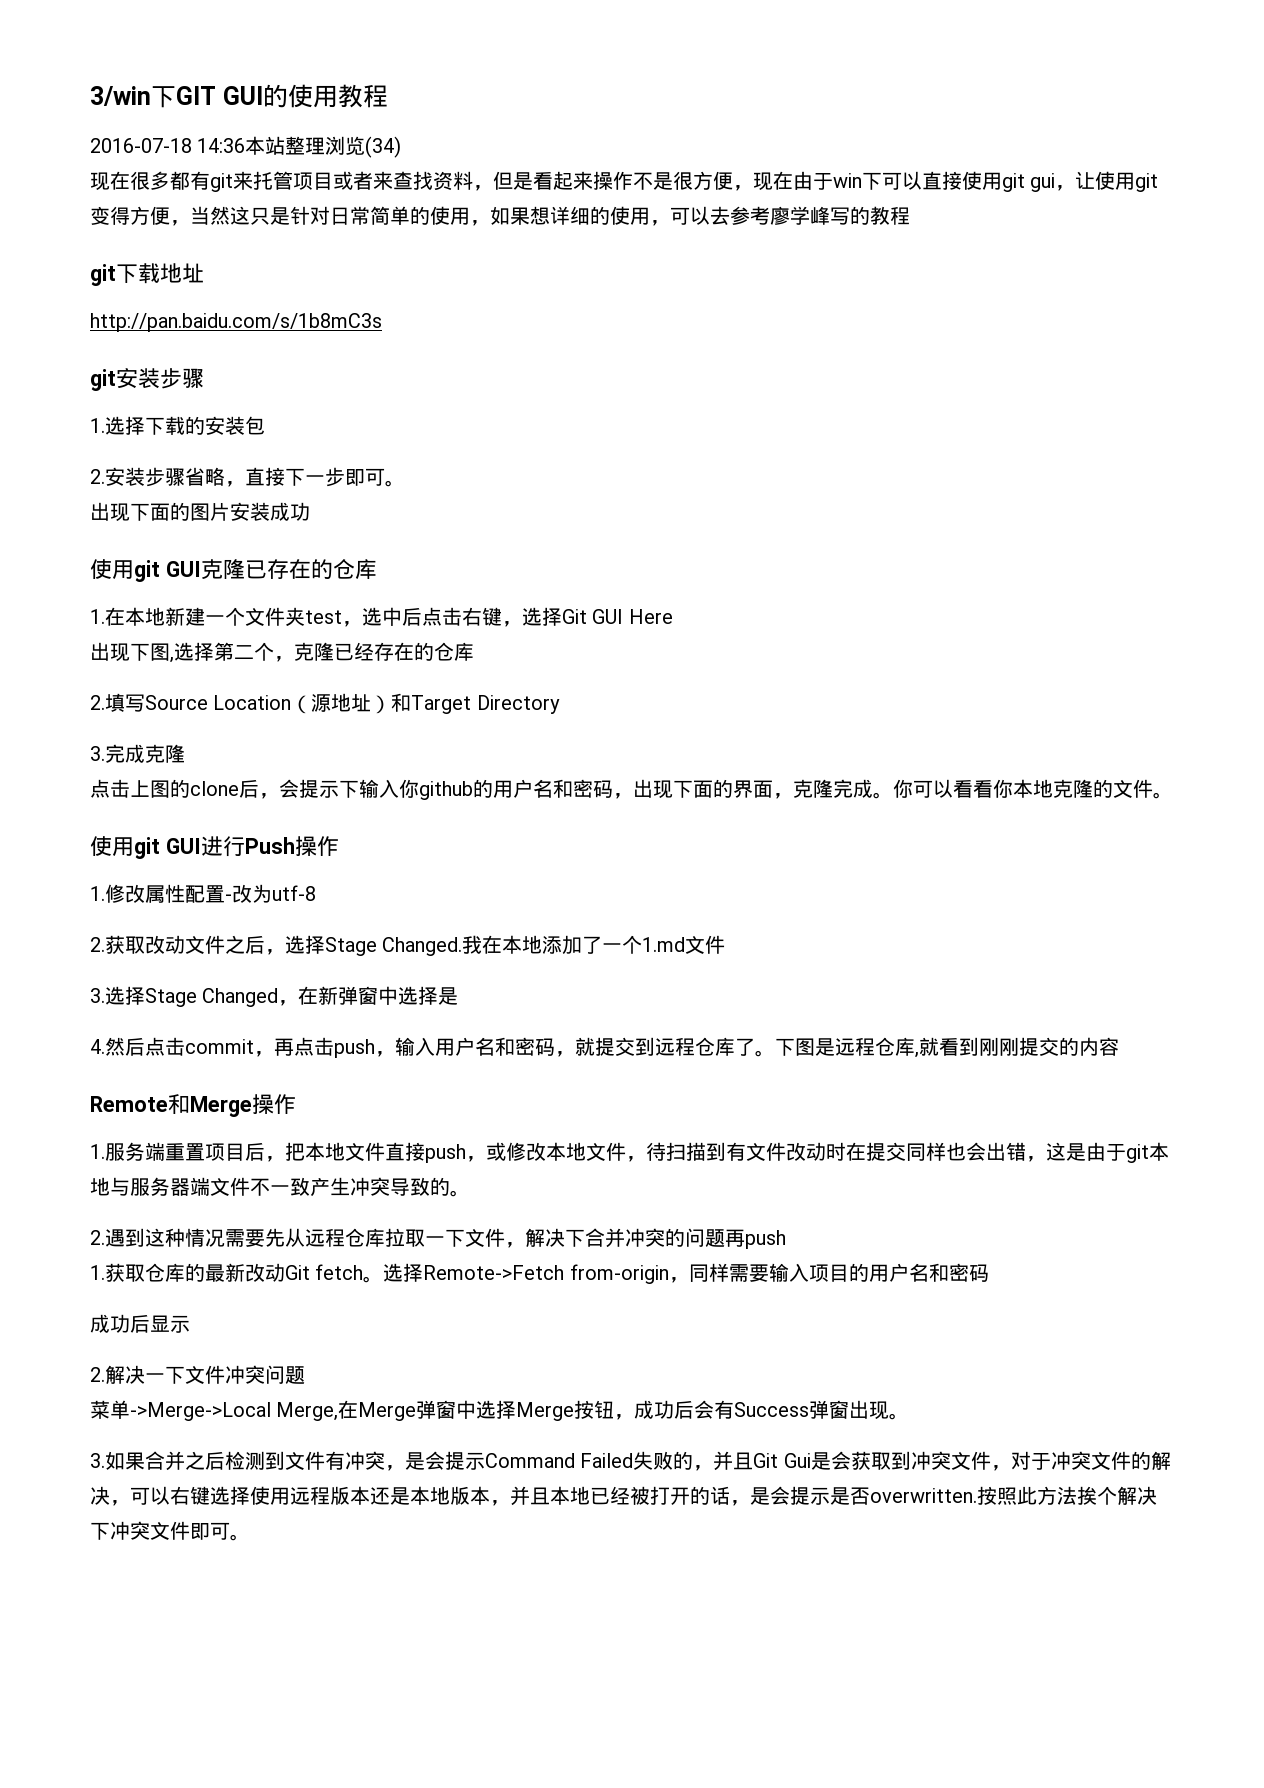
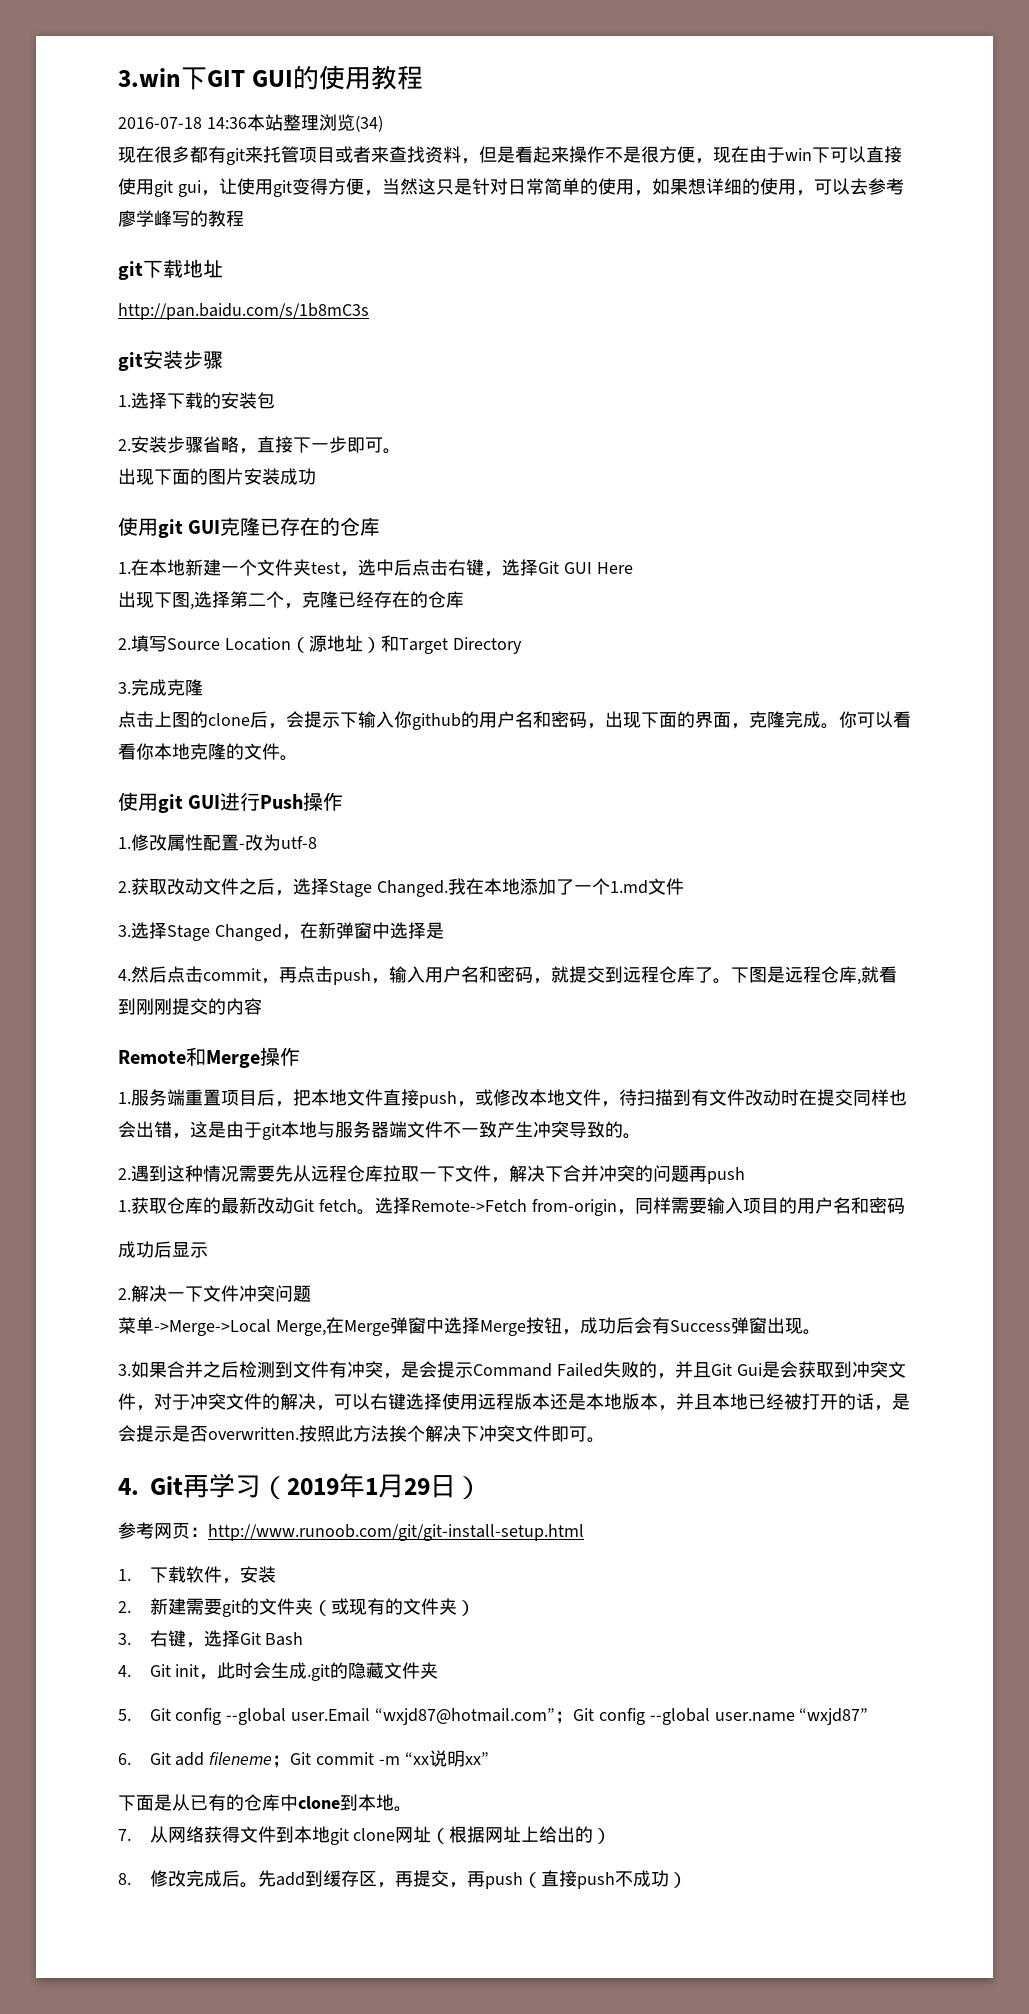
- 3/win下GIT GUI的使用教程
+ 3.win下GIT GUI的使用教程
+ 4. Git再学习（2019年1月29日）
+ 参考网页：http://www.runoob.com/git/git-install-setup.html
+ 1.下载软件，安装
+ 2.新建需要git的文件夹（或现有的文件夹）
+ 3.右键，选择Git Bash
+ 4. Git init，此时会生成.git的隐藏文件夹
+ 5. Git config --global user.Email “wxjd87@hotmail.com”；Git config --global user.name “wxjd87”
+ 6. Git add fileneme；Git commit -m “xx说明xx”
+ 下面是从已有的仓库中clone到本地。
+ 7.从网络获得文件到本地git clone网址（根据网址上给出的）
+ 8.修改完成后。先add到缓存区，再提交，再push（直接push不成功）

